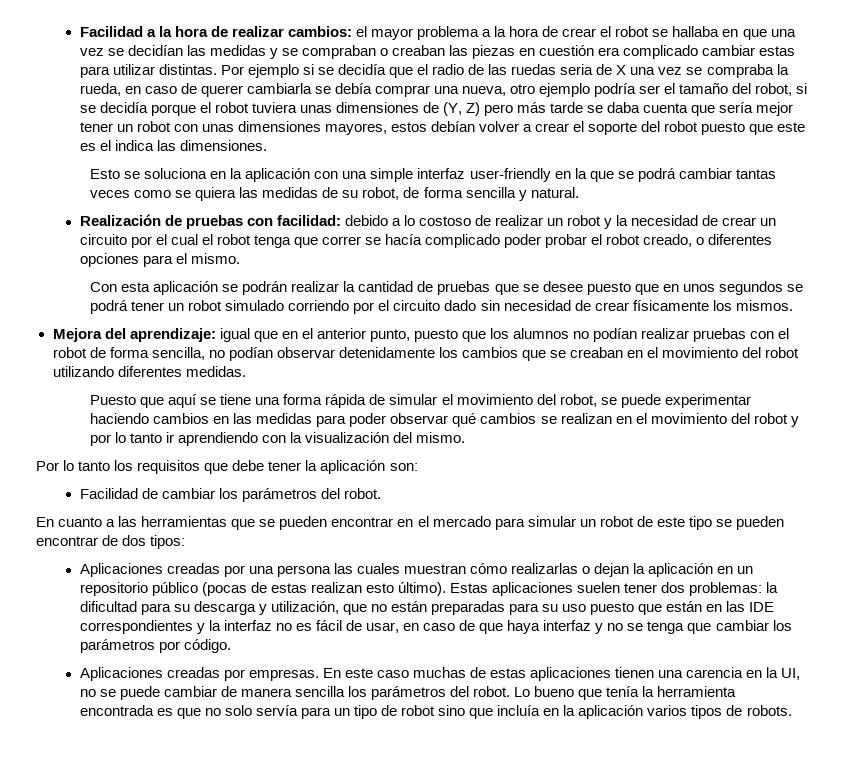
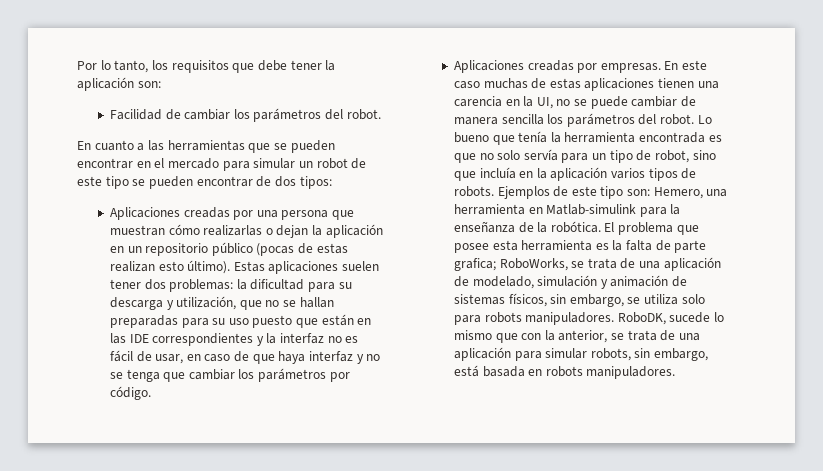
- Facilidad a la hora de realizar cambios: el mayor problema a la hora de crear el robot se hallaba en que una vez se decidían las medidas y se compraban o creaban las piezas en cuestión era complicado cambiar estas para utilizar distintas. Por ejemplo si se decidía que el radio de las ruedas seria de X una vez se compraba la rueda, en caso de querer cambiarla se debía comprar una nueva, otro ejemplo podría ser el tamaño del robot, si se decidía porque el robot tuviera unas dimensiones de (Y, Z) pero más tarde se daba cuenta que sería mejor tener un robot con unas dimensiones mayores, estos debían volver a crear el soporte del robot puesto que este es el indica las dimensiones.
- Esto se soluciona en la aplicación con una simple interfaz user-friendly en la que se podrá cambiar tantas veces como se quiera las medidas de su robot, de forma sencilla y natural.
- Realización de pruebas con facilidad: debido a lo costoso de realizar un robot y la necesidad de crear un circuito por el cual el robot tenga que correr se hacía complicado poder probar el robot creado, o diferentes opciones para el mismo.
- Con esta aplicación se podrán realizar la cantidad de pruebas que se desee puesto que en unos segundos se podrá tener un robot simulado corriendo por el circuito dado sin necesidad de crear físicamente los mismos.
- Mejora del aprendizaje: igual que en el anterior punto, puesto que los alumnos no podían realizar pruebas con el robot de forma sencilla, no podían observar detenidamente los cambios que se creaban en el movimiento del robot utilizando diferentes medidas.
- Puesto que aquí se tiene una forma rápida de simular el movimiento del robot, se puede experimentar haciendo cambios en las medidas para poder observar qué cambios se realizan en el movimiento del robot y por lo tanto ir aprendiendo con la visualización del mismo.
- Por lo tanto los requisitos que debe tener la aplicación son:
+ Por lo tanto, los requisitos que debe tener la aplicación son:
- Aplicaciones creadas por una persona las cuales muestran cómo realizarlas o dejan la aplicación en un repositorio público (pocas de estas realizan esto último).
+ Aplicaciones creadas por una persona que muestran cómo realizarlas o dejan la aplicación en un repositorio público (pocas de estas realizan esto último).
- Estas aplicaciones suelen tener dos problemas: la dificultad para su descarga y utilización, que no están preparadas para su uso puesto que están en las IDE correspondientes y la interfaz no es fácil de usar, en caso de que haya interfaz y no se tenga que cambiar los parámetros por código.
+ Estas aplicaciones suelen tener dos problemas: la dificultad para su descarga y utilización, que no se hallan preparadas para su uso puesto que están en las IDE correspondientes y la interfaz no es fácil de usar, en caso de que haya interfaz y no se tenga que cambiar los parámetros por código.
- Lo bueno que tenía la herramienta encontrada es que no solo servía para un tipo de robot sino que incluía en la aplicación varios tipos de robots.
+ Lo bueno que tenía la herramienta encontrada es que no solo servía para un tipo de robot, sino que incluía en la aplicación varios tipos de robots.
+ Ejemplos de este tipo son: Hemero, una herramienta en Matlab-simulink para la enseñanza de la robótica. El problema que posee esta herramienta es la falta de parte grafica; RoboWorks, se trata de una aplicación de modelado, simulación y animación de sistemas físicos, sin embargo, se utiliza solo para robots manipuladores. RoboDK, sucede lo mismo que con la anterior, se trata de una aplicación para simular robots, sin embargo, está basada en robots manipuladores.

